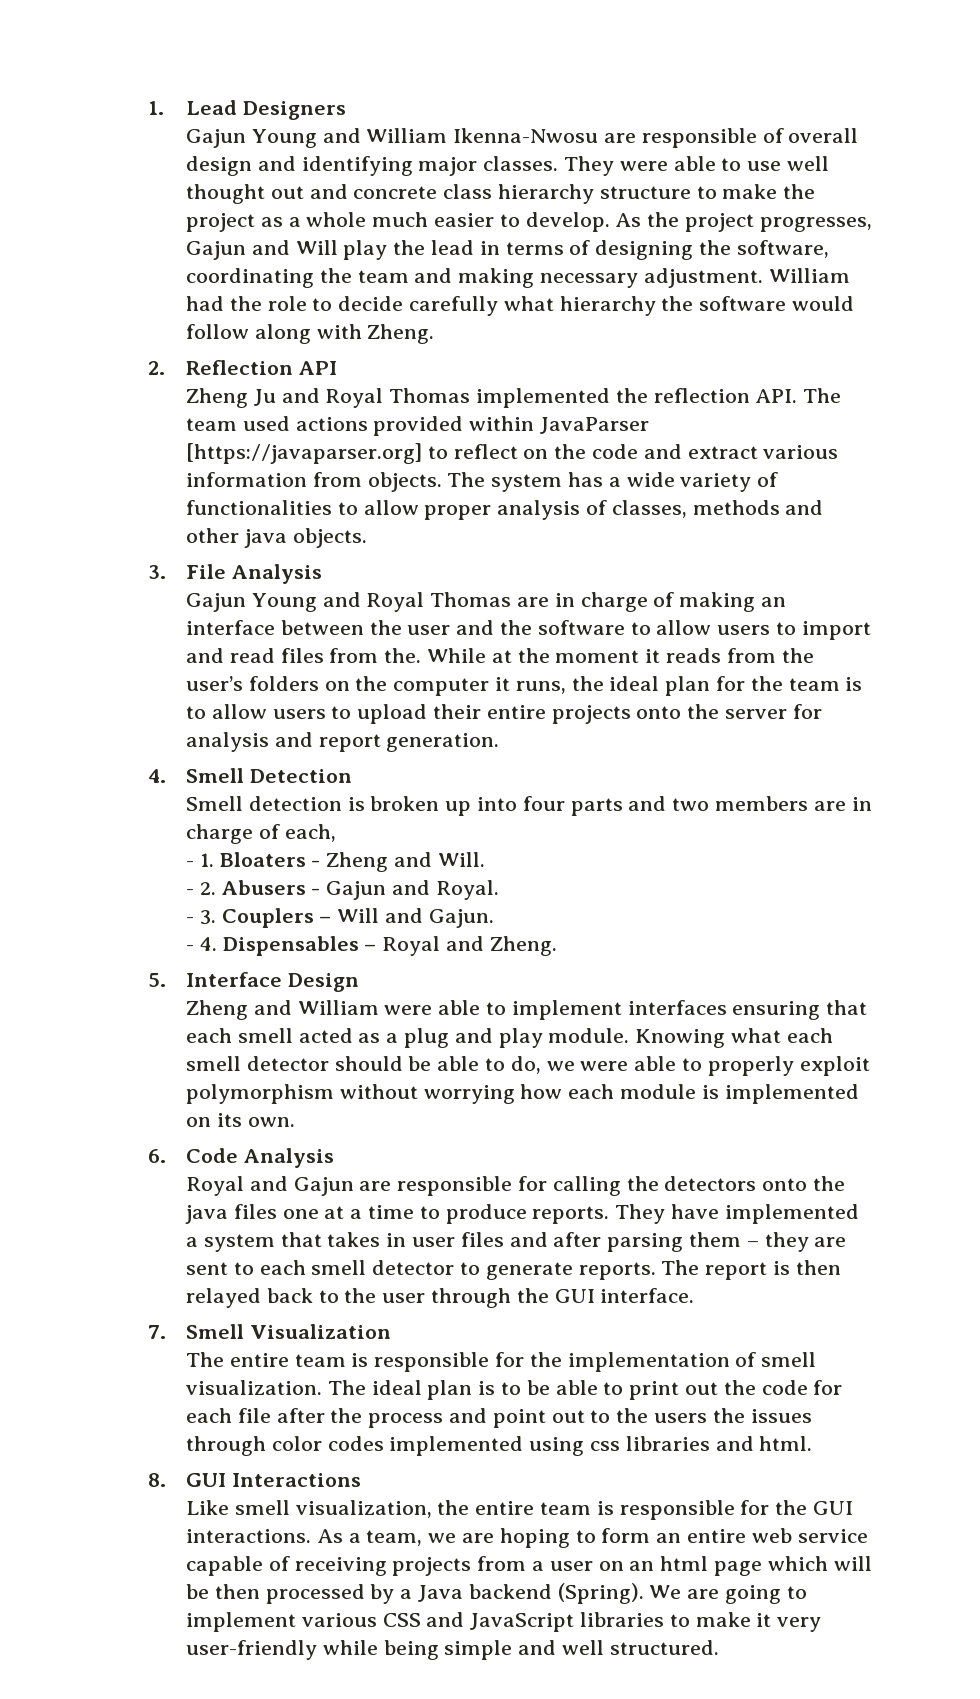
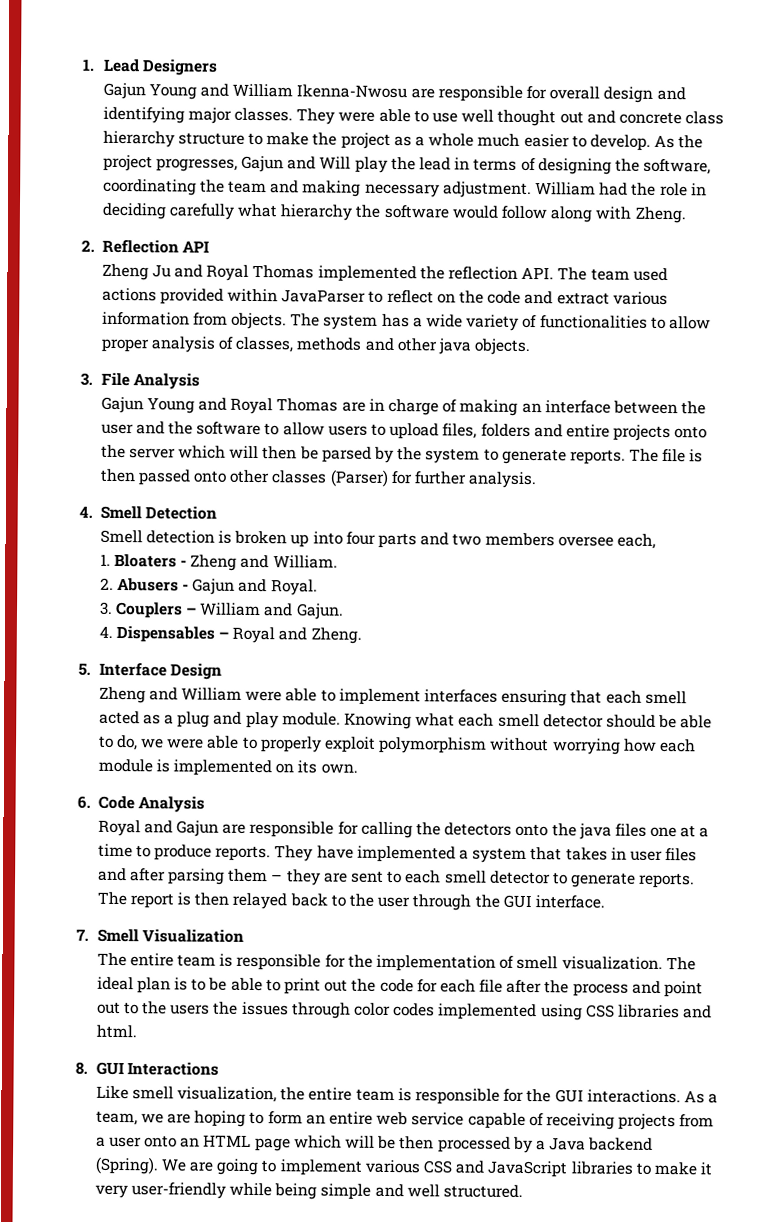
- Gajun Young and William Ikenna-Nwosu are responsible of overall design and identifying major classes.
+ Gajun Young and William Ikenna-Nwosu are responsible for overall design and identifying major classes.
- William had the role to decide carefully what hierarchy the software would follow along with Zheng.
+ William had the role in deciding carefully what hierarchy the software would follow along with Zheng.
- Zheng Ju and Royal Thomas implemented the reflection API. The team used actions provided within JavaParser [https://javaparser.org] to reflect on the code and extract various information from objects.
+ Zheng Ju and Royal Thomas implemented the reflection API. The team used actions provided within JavaParser to reflect on the code and extract various information from objects.
- Gajun Young and Royal Thomas are in charge of making an interface between the user and the software to allow users to import and read files from the. While at the moment it reads from the user’s folders on the computer it runs, the ideal plan for the team is to allow users to upload their entire projects onto the server for analysis and report generation.
+ Gajun Young and Royal Thomas are in charge of making an interface between the user and the software to allow users to upload files, folders and entire projects onto the server which will then be parsed by the system to generate reports. The file is then passed onto other classes (Parser) for further analysis.
- Smell detection is broken up into four parts and two members are in charge of each,
+ Smell detection is broken up into four parts and two members oversee each,
- - 1. Bloaters - Zheng and Will.
- - 2. Abusers - Gajun and Royal.
+ 1. Bloaters - Zheng and William.
+ 2. Abusers - Gajun and Royal.
- - 3. Couplers – Will and Gajun.
+ 3. Couplers – William and Gajun.
- - 4. Dispensables – Royal and Zheng.
+ 4. Dispensables – Royal and Zheng.
- The ideal plan is to be able to print out the code for each file after the process and point out to the users the issues through color codes implemented using css libraries and html.
+ The ideal plan is to be able to print out the code for each file after the process and point out to the users the issues through color codes implemented using CSS libraries and html.
- As a team, we are hoping to form an entire web service capable of receiving projects from a user on an html page which will be then processed by a Java backend (Spring).
+ As a team, we are hoping to form an entire web service capable of receiving projects from a user onto an HTML page which will be then processed by a Java backend (Spring).

